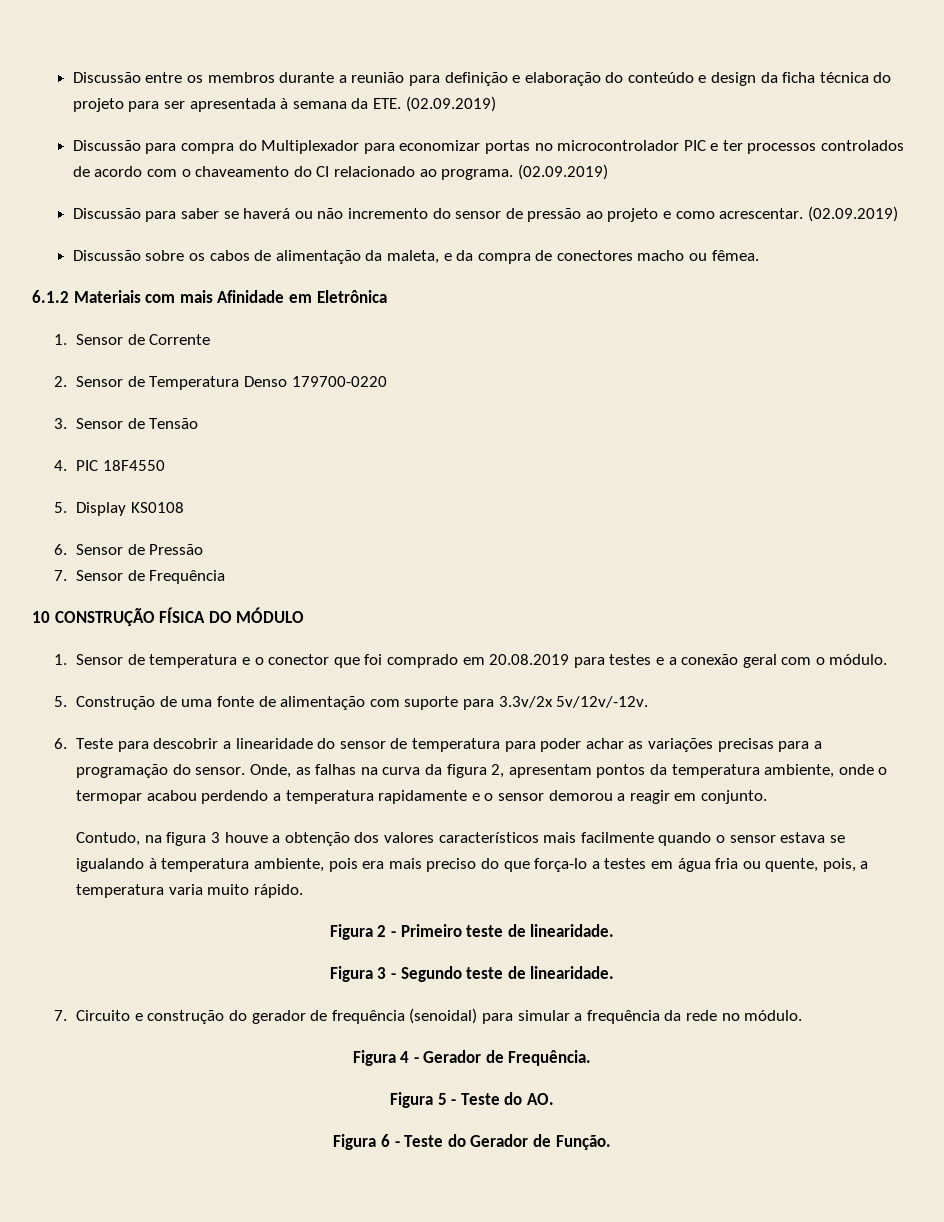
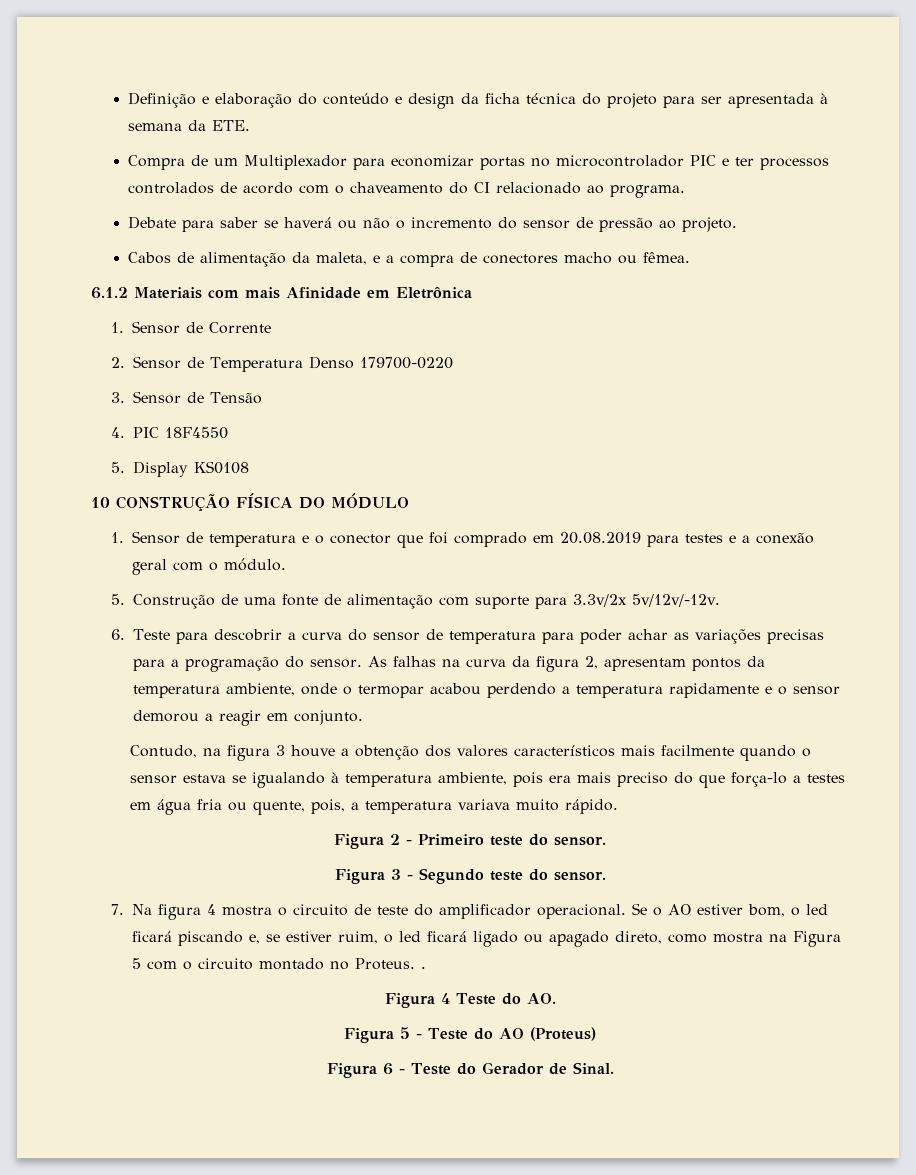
- Discussão entre os membros durante a reunião para definição e elaboração do conteúdo e design da ficha técnica do projeto para ser apresentada à semana da ETE. (02.09.2019)
- Discussão para compra do Multiplexador para economizar portas no microcontrolador PIC e ter processos controlados de acordo com o chaveamento do CI relacionado ao programa. (02.09.2019)
- Discussão para saber se haverá ou não incremento do sensor de pressão ao projeto e como acrescentar. (02.09.2019)
- Discussão sobre os cabos de alimentação da maleta, e da compra de conectores macho ou fêmea.
+ Definição e elaboração do conteúdo e design da ficha técnica do projeto para ser apresentada à semana da ETE.
+ Compra de um Multiplexador para economizar portas no microcontrolador PIC e ter processos controlados de acordo com o chaveamento do CI relacionado ao programa.
+ Debate para saber se haverá ou não o incremento do sensor de pressão ao projeto.
+ Cabos de alimentação da maleta, e a compra de conectores macho ou fêmea.
- 6. Sensor de Pressão
- 7. Sensor de Frequência
- 6. Teste para descobrir a linearidade do sensor de temperatura para poder achar as variações precisas para a programação do sensor.
+ 6. Teste para descobrir a curva do sensor de temperatura para poder achar as variações precisas para a programação do sensor.
- Onde, as falhas na curva da figura 2, apresentam pontos da temperatura ambiente, onde o termopar acabou perdendo a temperatura rapidamente e o sensor demorou a reagir em conjunto.
+ As falhas na curva da figura 2, apresentam pontos da temperatura ambiente, onde o termopar acabou perdendo a temperatura rapidamente e o sensor demorou a reagir em conjunto.
- Contudo, na figura 3 houve a obtenção dos valores característicos mais facilmente quando o sensor estava se igualando à temperatura ambiente, pois era mais preciso do que força-lo a testes em água fria ou quente, pois, a temperatura varia muito rápido.
+ Contudo, na figura 3 houve a obtenção dos valores característicos mais facilmente quando o sensor estava se igualando à temperatura ambiente, pois era mais preciso do que força-lo a testes em água fria ou quente, pois, a temperatura variava muito rápido.
- Figura 2 - Primeiro teste de linearidade.
+ Figura 2 - Primeiro teste do sensor.
- Figura 3 - Segundo teste de linearidade.
- 7. Circuito e construção do gerador de frequência (senoidal) para simular a frequência da rede no módulo.
- Figura 4 - Gerador de Frequência.
+ Figura 3 - Segundo teste do sensor.
+ 7. Na figura 4 mostra o circuito de teste do amplificador operacional. Se o AO estiver bom, o led ficará piscando e, se estiver ruim, o led ficará ligado ou apagado direto, como mostra na Figura 5 com o circuito montado no Proteus. .
+ Figura 4 Teste do AO.
- Figura 5 - Teste do AO.
+ Figura 5 - Teste do AO (Proteus)
- Figura 6 - Teste do Gerador de Função.
+ Figura 6 - Teste do Gerador de Sinal.

